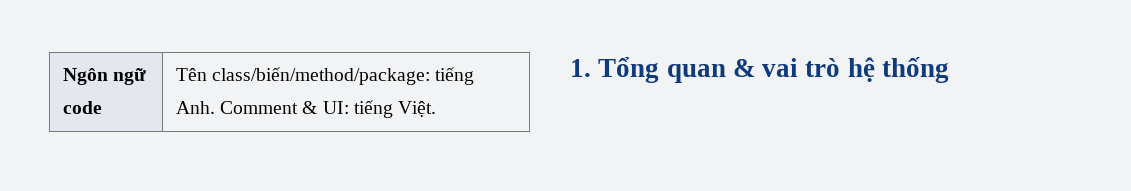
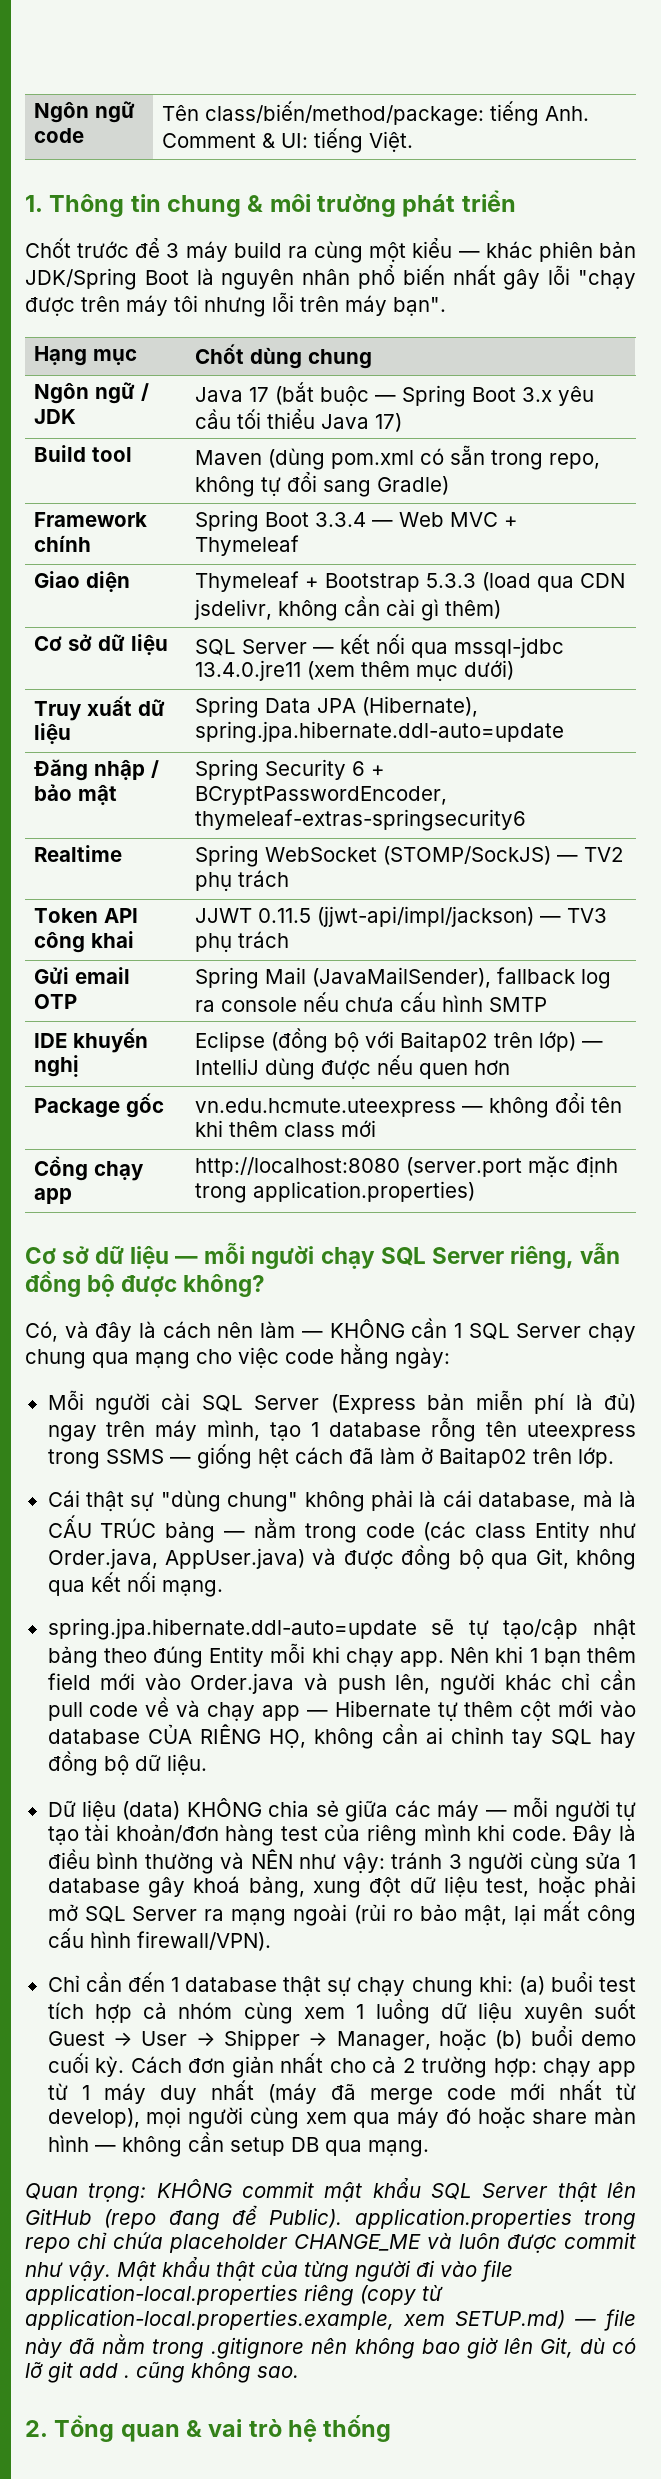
- 1. Tổng quan & vai trò hệ thống
+ 1. Thông tin chung & môi trường phát triển
+ Chốt trước để 3 máy build ra cùng một kiểu — khác phiên bản JDK/Spring Boot là nguyên nhân phổ biến nhất gây lỗi "chạy được trên máy tôi nhưng lỗi trên máy bạn".
+ Hạng mục | Chốt dùng chung
+ Ngôn ngữ / JDK | Java 17 (bắt buộc — Spring Boot 3.x yêu cầu tối thiểu Java 17)
+ Build tool | Maven (dùng pom.xml có sẵn trong repo, không tự đổi sang Gradle)
+ Framework chính | Spring Boot 3.3.4 — Web MVC + Thymeleaf
+ Giao diện | Thymeleaf + Bootstrap 5.3.3 (load qua CDN jsdelivr, không cần cài gì thêm)
+ Cơ sở dữ liệu | SQL Server — kết nối qua mssql-jdbc 13.4.0.jre11 (xem thêm mục dưới)
+ Truy xuất dữ liệu | Spring Data JPA (Hibernate), spring.jpa.hibernate.ddl-auto=update
+ Đăng nhập / bảo mật | Spring Security 6 + BCryptPasswordEncoder, thymeleaf-extras-springsecurity6
+ Realtime | Spring WebSocket (STOMP/SockJS) — TV2 phụ trách
+ Token API công khai | JJWT 0.11.5 (jjwt-api/impl/jackson) — TV3 phụ trách
+ Gửi email OTP | Spring Mail (JavaMailSender), fallback log ra console nếu chưa cấu hình SMTP
+ IDE khuyến nghị | Eclipse (đồng bộ với Baitap02 trên lớp) — IntelliJ dùng được nếu quen hơn
+ Package gốc | vn.edu.hcmute.uteexpress — không đổi tên khi thêm class mới
+ Cổng chạy app | http://localhost:8080 (server.port mặc định trong application.properties)
+ Cơ sở dữ liệu — mỗi người chạy SQL Server riêng, vẫn đồng bộ được không?
+ Có, và đây là cách nên làm — KHÔNG cần 1 SQL Server chạy chung qua mạng cho việc code hằng ngày:
+ Mỗi người cài SQL Server (Express bản miễn phí là đủ) ngay trên máy mình, tạo 1 database rỗng tên uteexpress trong SSMS — giống hệt cách đã làm ở Baitap02 trên lớp.
+ Cái thật sự "dùng chung" không phải là cái database, mà là CẤU TRÚC bảng — nằm trong code (các class Entity như Order.java, AppUser.java) và được đồng bộ qua Git, không qua kết nối mạng.
+ spring.jpa.hibernate.ddl-auto=update sẽ tự tạo/cập nhật bảng theo đúng Entity mỗi khi chạy app. Nên khi 1 bạn thêm field mới vào Order.java và push lên, người khác chỉ cần pull code về và chạy app — Hibernate tự thêm cột mới vào database CỦA RIÊNG HỌ, không cần ai chỉnh tay SQL hay đồng bộ dữ liệu.
+ Dữ liệu (data) KHÔNG chia sẻ giữa các máy — mỗi người tự tạo tài khoản/đơn hàng test của riêng mình khi code. Đây là điều bình thường và NÊN như vậy: tránh 3 người cùng sửa 1 database gây khoá bảng, xung đột dữ liệu test, hoặc phải mở SQL Server ra mạng ngoài (rủi ro bảo mật, lại mất công cấu hình firewall/VPN).
+ Chỉ cần đến 1 database thật sự chạy chung khi: (a) buổi test tích hợp cả nhóm cùng xem 1 luồng dữ liệu xuyên suốt Guest → User → Shipper → Manager, hoặc (b) buổi demo cuối kỳ. Cách đơn giản nhất cho cả 2 trường hợp: chạy app từ 1 máy duy nhất (máy đã merge code mới nhất từ develop), mọi người cùng xem qua máy đó hoặc share màn hình — không cần setup DB qua mạng.
+ Quan trọng: KHÔNG commit mật khẩu SQL Server thật lên GitHub (repo đang để Public). application.properties trong repo chỉ chứa placeholder CHANGE_ME và luôn được commit như vậy. Mật khẩu thật của từng người đi vào file application-local.properties riêng (copy từ application-local.properties.example, xem SETUP.md) — file này đã nằm trong .gitignore nên không bao giờ lên Git, dù có lỡ git add . cũng không sao.
+ 2. Tổng quan & vai trò hệ thống

